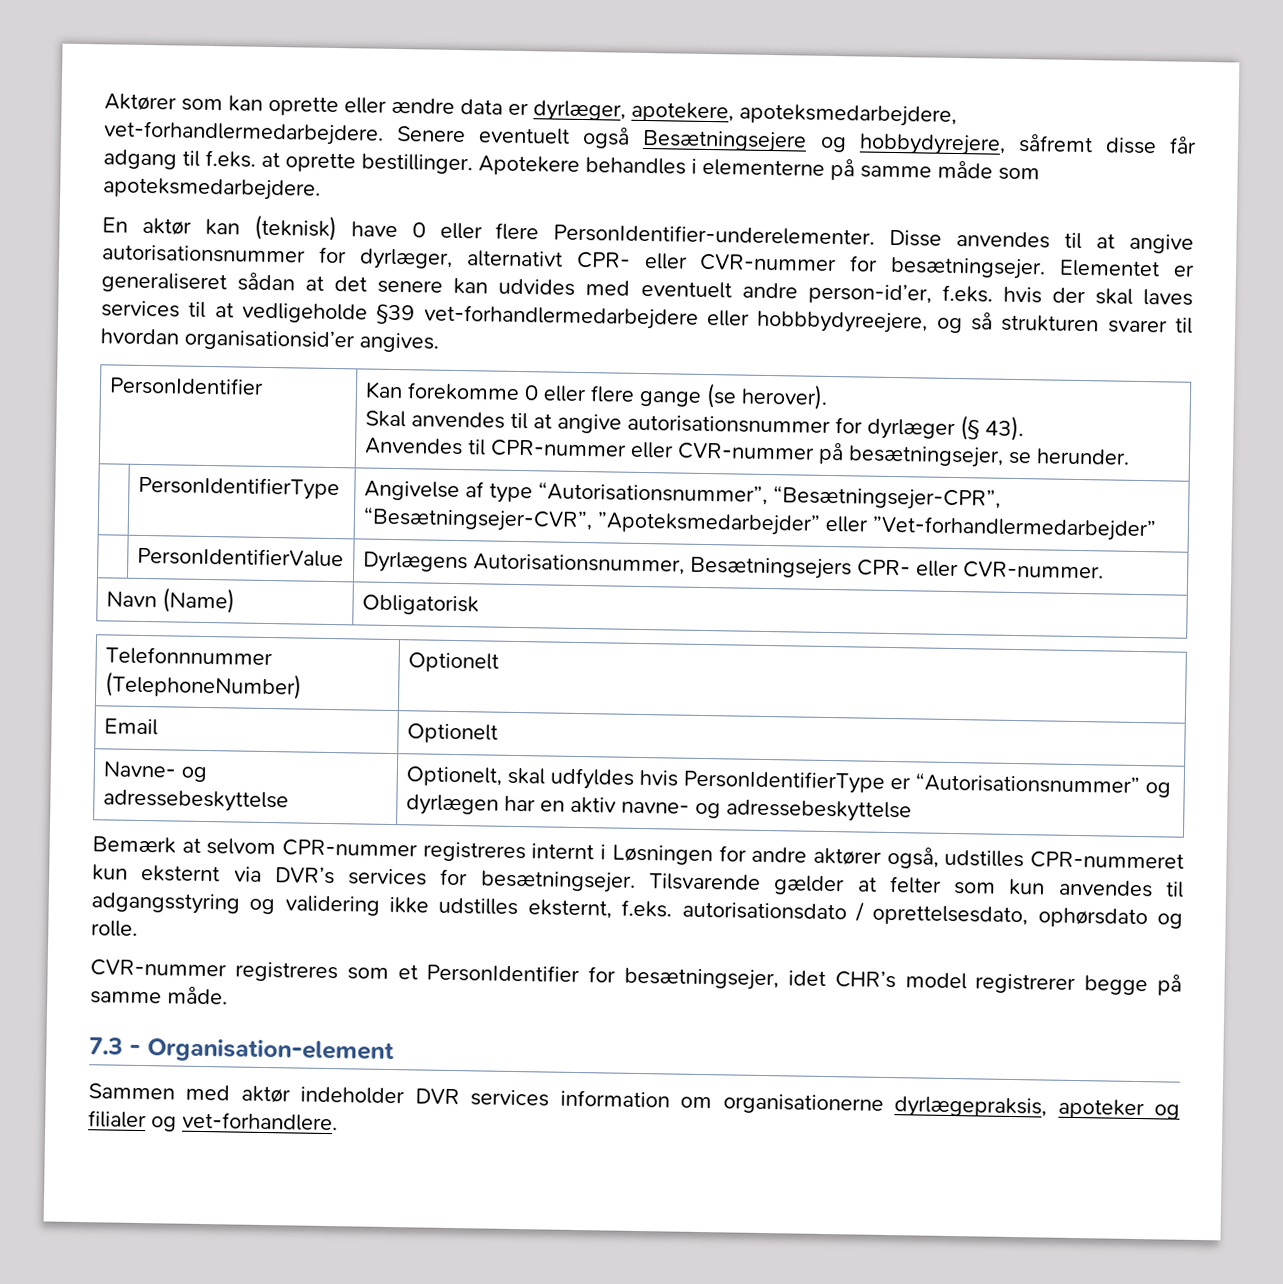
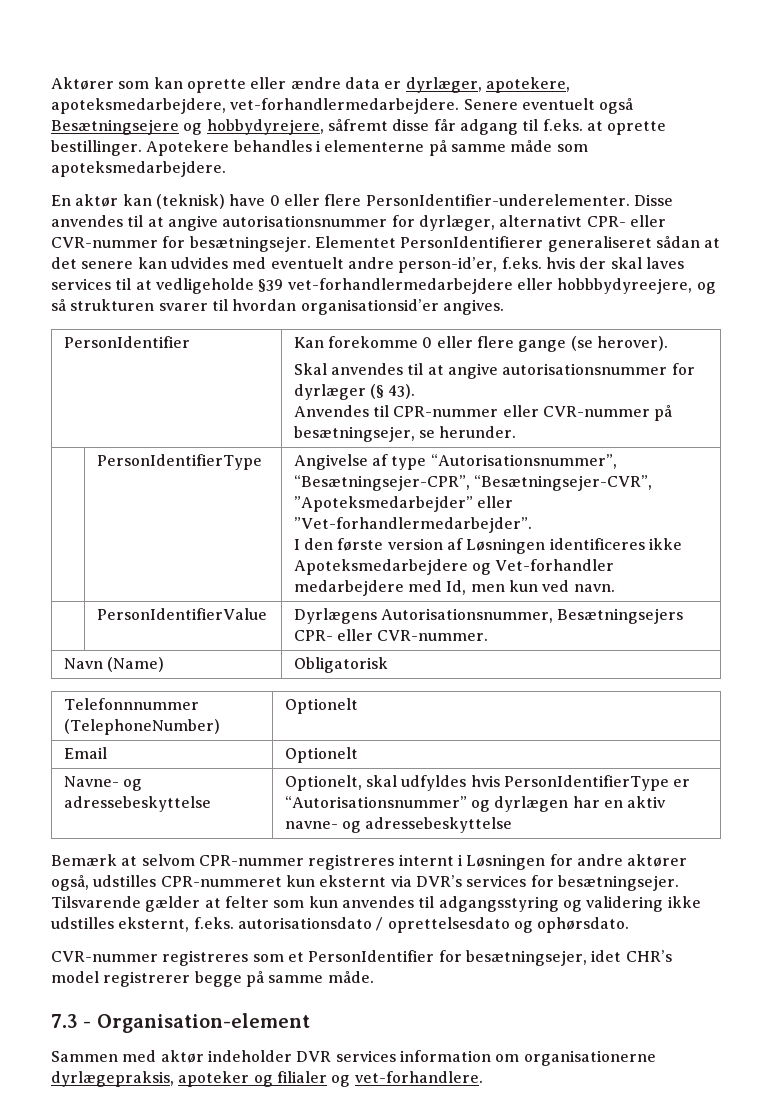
- Elementet er generaliseret sådan at det senere kan udvides med eventuelt andre person-id’er, f.eks. hvis der skal laves services til at vedligeholde §39 vet-forhandlermedarbejdere eller hobbbydyreejere, og så strukturen svarer til hvordan organisationsid’er angives.
+ Elementet PersonIdentifierer generaliseret sådan at det senere kan udvides med eventuelt andre person-id’er, f.eks. hvis der skal laves services til at vedligeholde §39 vet-forhandlermedarbejdere eller hobbbydyreejere, og så strukturen svarer til hvordan organisationsid’er angives.
- | PersonIdentifierType | Angivelse af type “Autorisationsnummer”, “Besætningsejer-CPR”, “Besætningsejer-CVR”, ”Apoteksmedarbejder” eller ”Vet-forhandlermedarbejder”
+ | PersonIdentifierType | Angivelse af type “Autorisationsnummer”, “Besætningsejer-CPR”, “Besætningsejer-CVR”, ”Apoteksmedarbejder” eller ”Vet-forhandlermedarbejder”.
+ I den første version af Løsningen identificeres ikke Apoteksmedarbejdere og Vet-forhandler medarbejdere med Id, men kun ved navn.
- Tilsvarende gælder at felter som kun anvendes til adgangsstyring og validering ikke udstilles eksternt, f.eks. autorisationsdato / oprettelsesdato, ophørsdato og rolle.
+ Tilsvarende gælder at felter som kun anvendes til adgangsstyring og validering ikke udstilles eksternt, f.eks. autorisationsdato / oprettelsesdato og ophørsdato.

